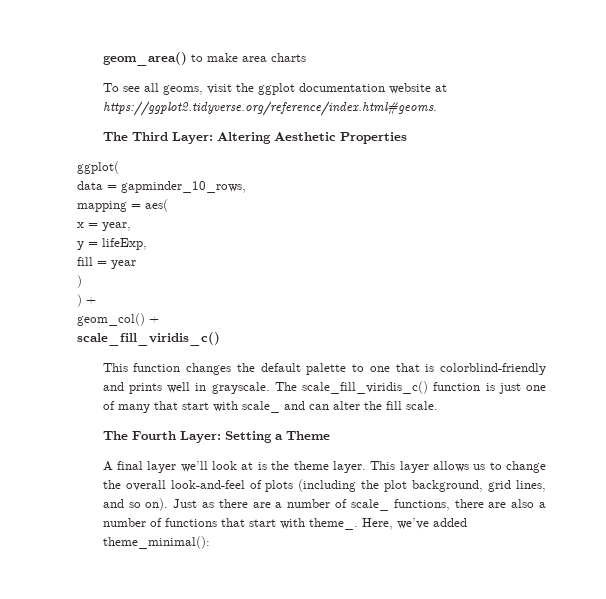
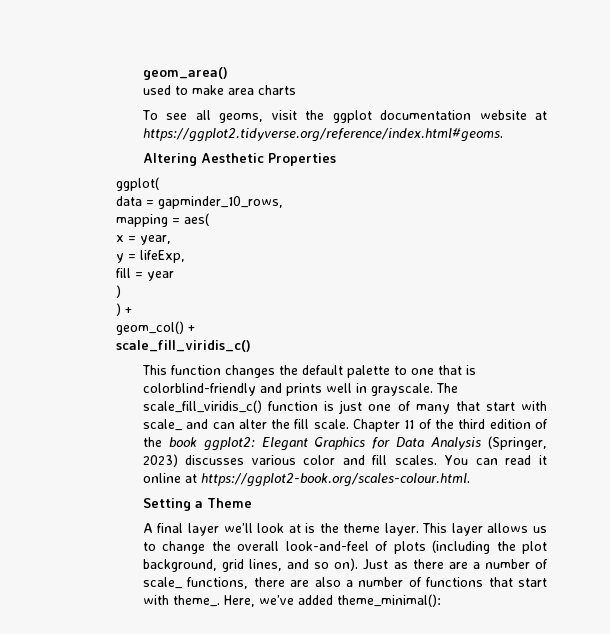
- geom_area() to make area charts
+ geom_area()
+ used to make area charts
- The Third Layer: Altering Aesthetic Properties
+ Altering Aesthetic Properties
- The scale_fill_viridis_c() function is just one of many that start with scale_ and can alter the fill scale.
- The Fourth Layer: Setting a Theme
+ The scale_fill_viridis_c() function is just one of many that start with scale_ and can alter the fill scale. Chapter 11 of the third edition of the book ggplot2: Elegant Graphics for Data Analysis (Springer, 2023) discusses various color and fill scales. You can read it online at https://ggplot2-book.org/scales-colour.html.
+ Setting a Theme

